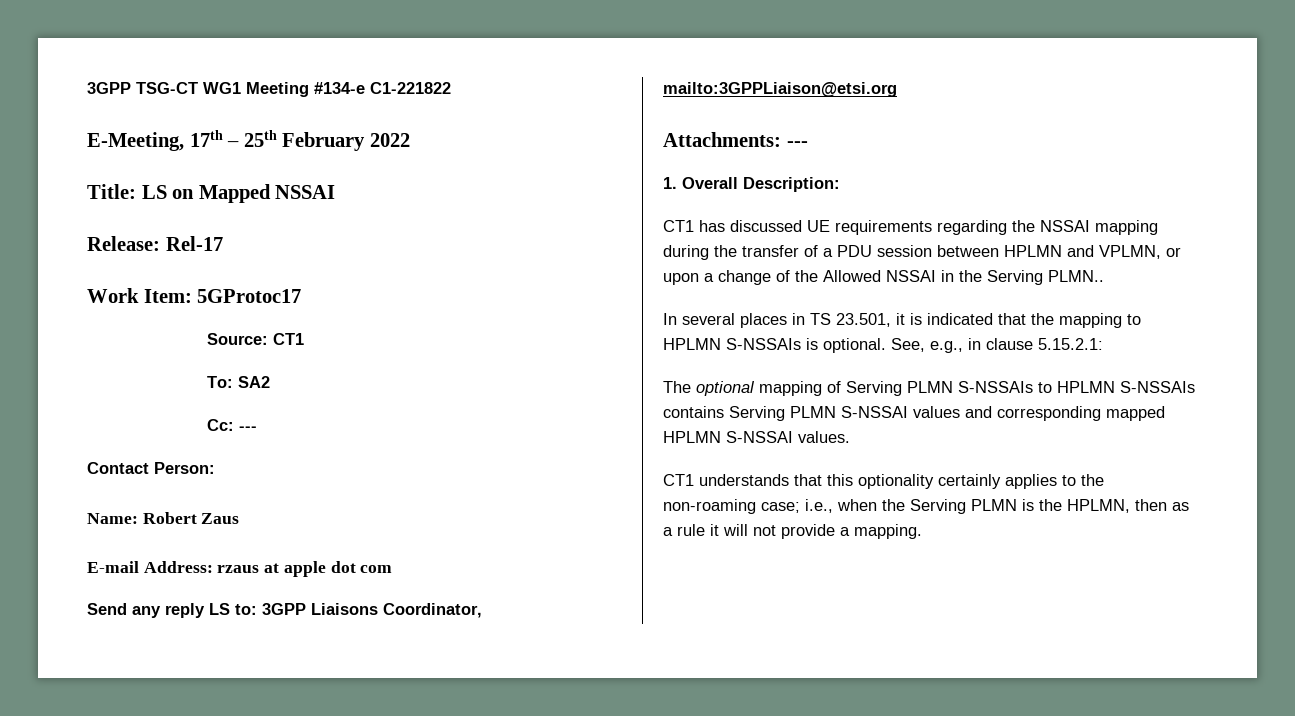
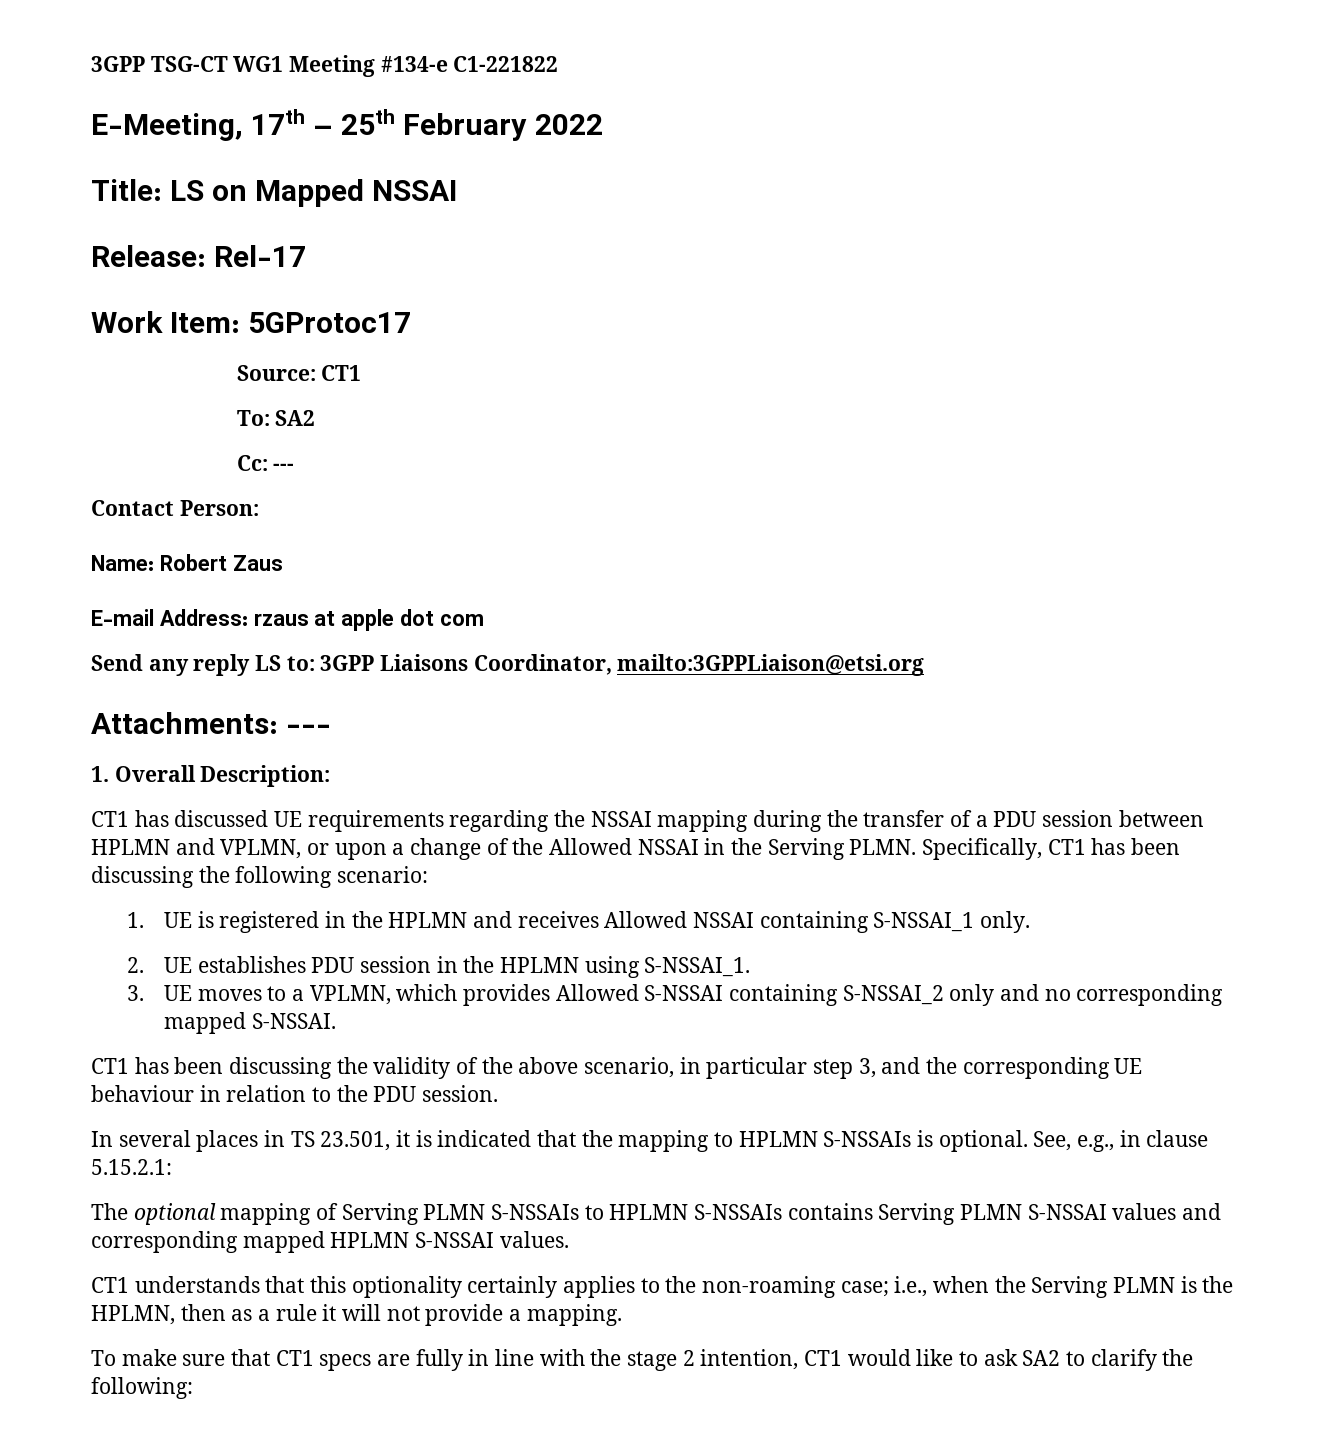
- CT1 has discussed UE requirements regarding the NSSAI mapping during the transfer of a PDU session between HPLMN and VPLMN, or upon a change of the Allowed NSSAI in the Serving PLMN..
+ CT1 has discussed UE requirements regarding the NSSAI mapping during the transfer of a PDU session between HPLMN and VPLMN, or upon a change of the Allowed NSSAI in the Serving PLMN. Specifically, CT1 has been discussing the following scenario:
+ 1. UE is registered in the HPLMN and receives Allowed NSSAI containing S-NSSAI_1 only.
+ 2. UE establishes PDU session in the HPLMN using S-NSSAI_1.
+ 3. UE moves to a VPLMN, which provides Allowed S-NSSAI containing S-NSSAI_2 only and no corresponding mapped S-NSSAI.
+ CT1 has been discussing the validity of the above scenario, in particular step 3, and the corresponding UE behaviour in relation to the PDU session.
+ To make sure that CT1 specs are fully in line with the stage 2 intention, CT1 would like to ask SA2 to clarify the following:

